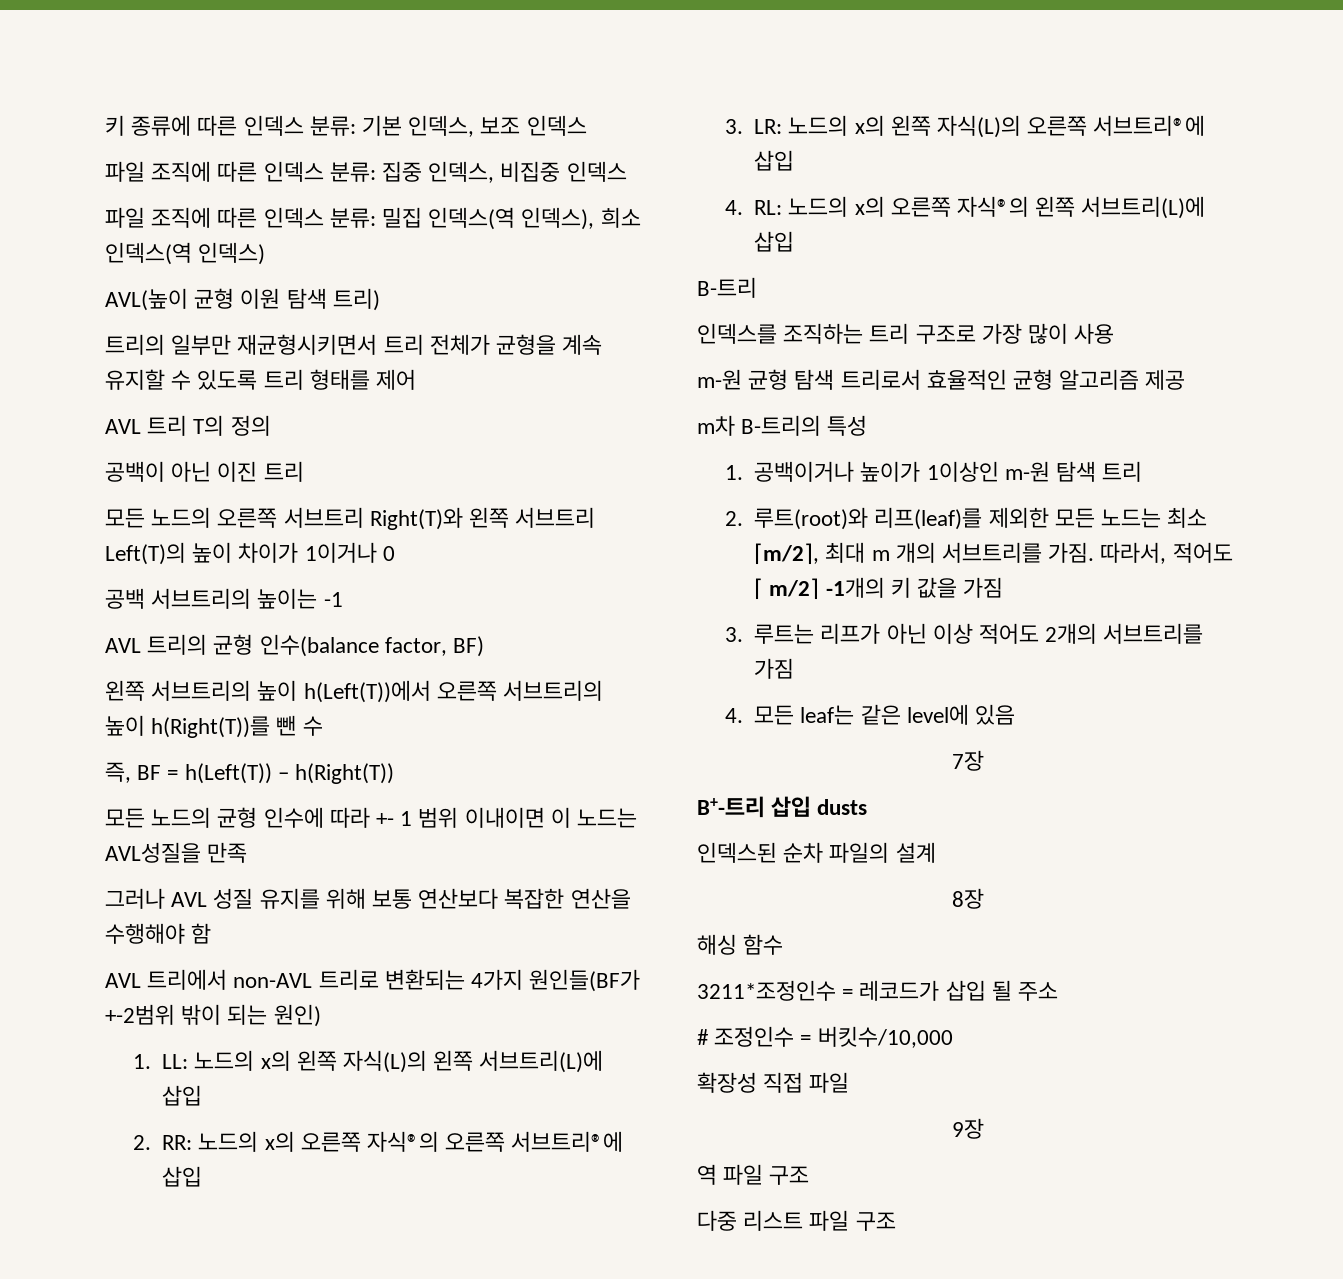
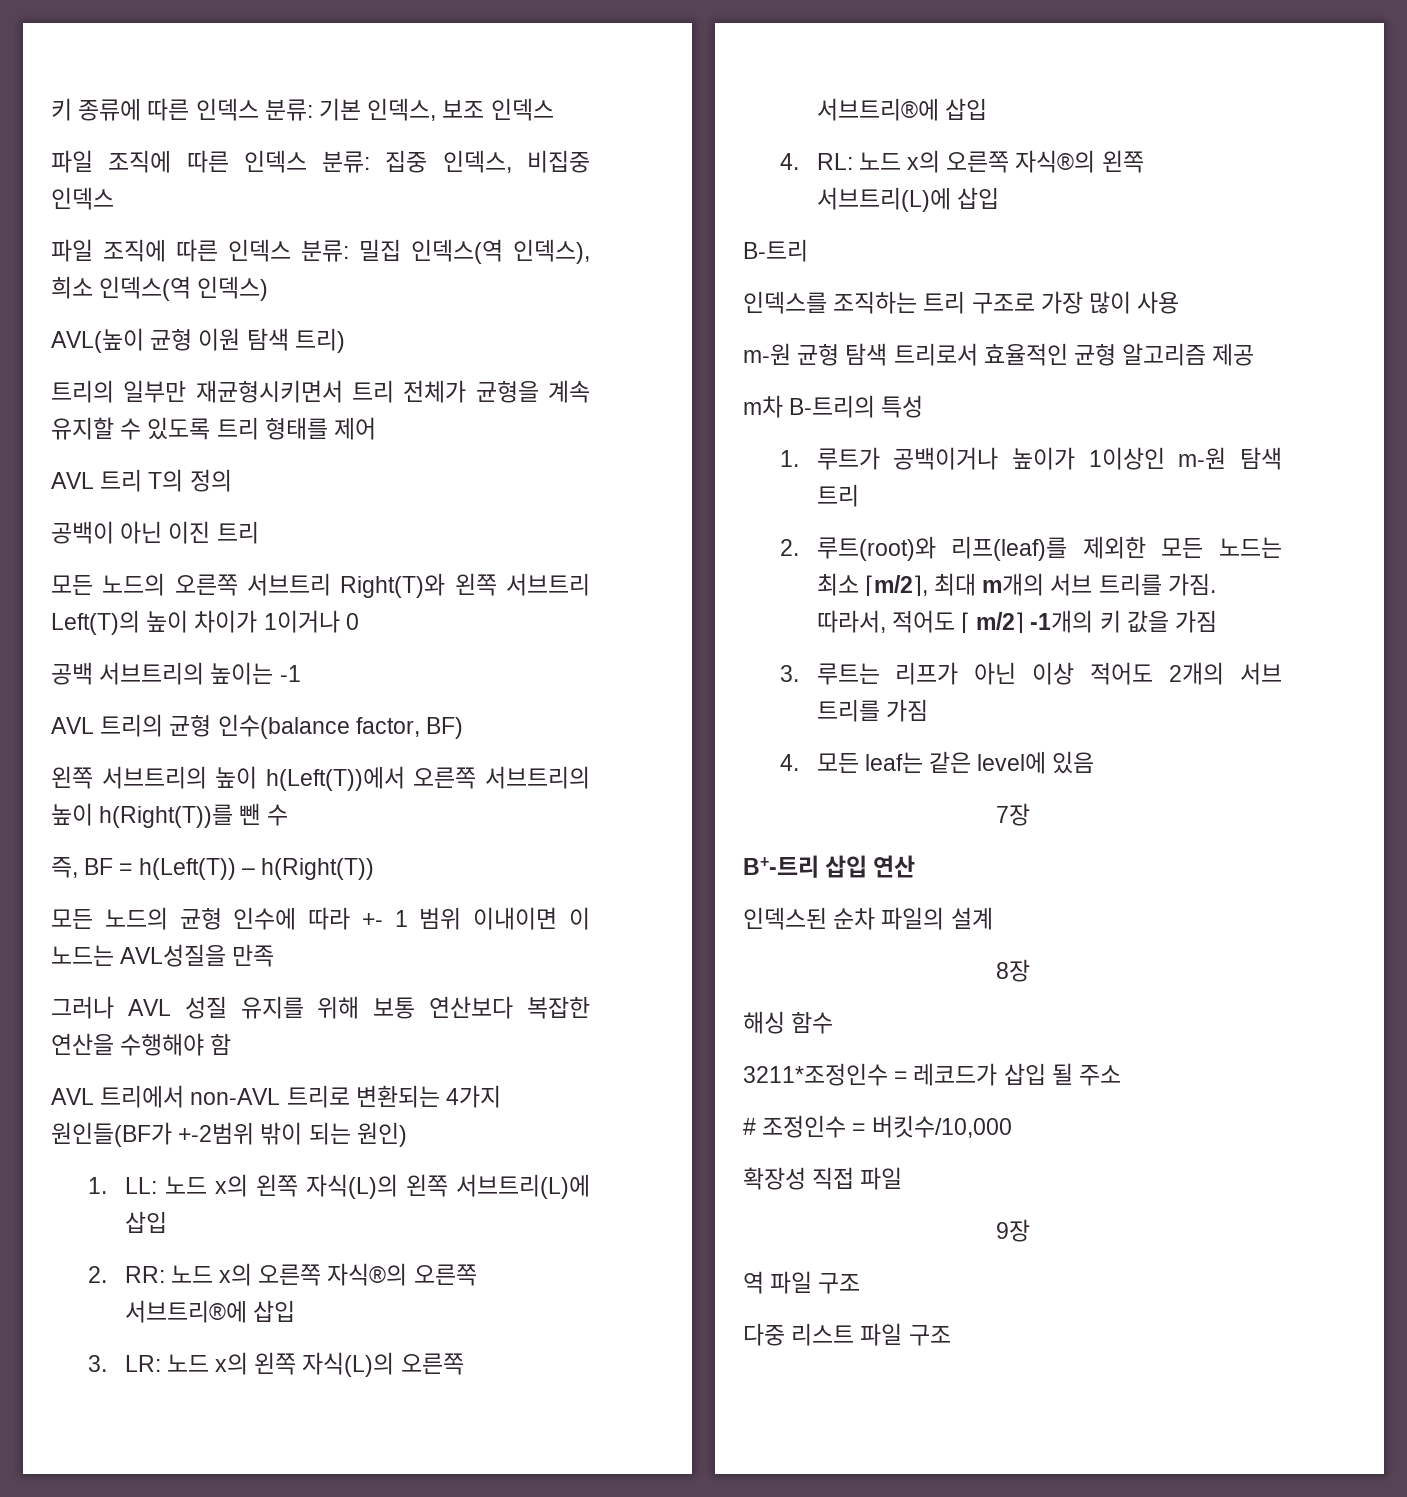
- 1. LL: 노드의 x의 왼쪽 자식(L)의 왼쪽 서브트리(L)에 삽입
+ 1. LL: 노드 x의 왼쪽 자식(L)의 왼쪽 서브트리(L)에 삽입
- 2. RR: 노드의 x의 오른쪽 자식®의 오른쪽 서브트리®에 삽입
+ 2. RR: 노드 x의 오른쪽 자식®의 오른쪽 서브트리®에 삽입
- 3. LR: 노드의 x의 왼쪽 자식(L)의 오른쪽 서브트리®에 삽입
+ 3. LR: 노드 x의 왼쪽 자식(L)의 오른쪽 서브트리®에 삽입
- 4. RL: 노드의 x의 오른쪽 자식®의 왼쪽 서브트리(L)에 삽입
+ 4. RL: 노드 x의 오른쪽 자식®의 왼쪽 서브트리(L)에 삽입
- 1. 공백이거나 높이가 1이상인 m-원 탐색 트리
+ 1. 루트가 공백이거나 높이가 1이상인 m-원 탐색 트리
- 2. 루트(root)와 리프(leaf)를 제외한 모든 노드는 최소 ⌈m/2⌉, 최대 m 개의 서브트리를 가짐.
+ 2. 루트(root)와 리프(leaf)를 제외한 모든 노드는 최소 ⌈m/2⌉, 최대 m개의 서브 트리를 가짐.
- 3. 루트는 리프가 아닌 이상 적어도 2개의 서브트리를 가짐
+ 3. 루트는 리프가 아닌 이상 적어도 2개의 서브 트리를 가짐
- B+-트리 삽입 dusts
+ B+-트리 삽입 연산

